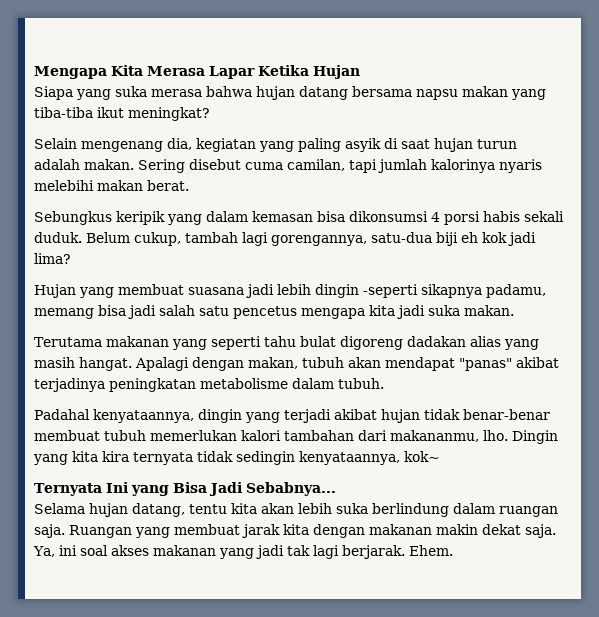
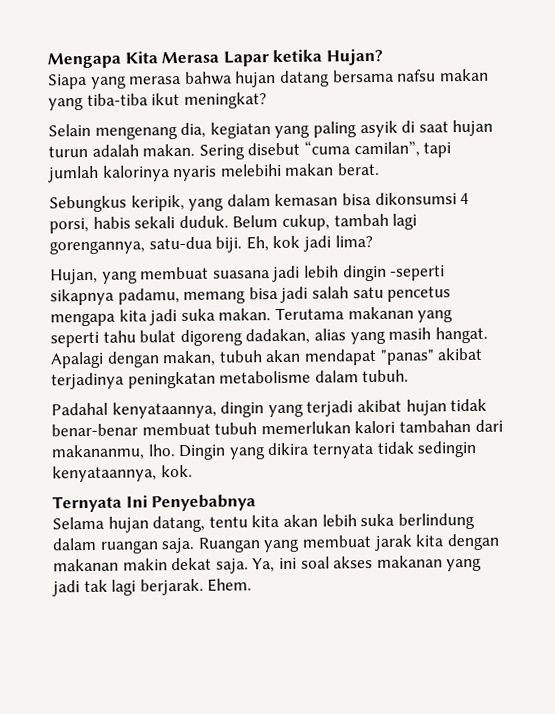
- Mengapa Kita Merasa Lapar Ketika Hujan
+ Mengapa Kita Merasa Lapar ketika Hujan?
- Siapa yang suka merasa bahwa hujan datang bersama napsu makan yang tiba-tiba ikut meningkat?
+ Siapa yang merasa bahwa hujan datang bersama nafsu makan yang tiba-tiba ikut meningkat?
- Sering disebut cuma camilan, tapi jumlah kalorinya nyaris melebihi makan berat.
+ Sering disebut “cuma camilan”, tapi jumlah kalorinya nyaris melebihi makan berat.
- Sebungkus keripik yang dalam kemasan bisa dikonsumsi 4 porsi habis sekali duduk.
+ Sebungkus keripik, yang dalam kemasan bisa dikonsumsi 4 porsi, habis sekali duduk.
- Belum cukup, tambah lagi gorengannya, satu-dua biji eh kok jadi lima?
+ Belum cukup, tambah lagi gorengannya, satu-dua biji. Eh, kok jadi lima?
- Hujan yang membuat suasana jadi lebih dingin -seperti sikapnya padamu, memang bisa jadi salah satu pencetus mengapa kita jadi suka makan.
- Terutama makanan yang seperti tahu bulat digoreng dadakan alias yang masih hangat.
+ Hujan, yang membuat suasana jadi lebih dingin -seperti sikapnya padamu, memang bisa jadi salah satu pencetus mengapa kita jadi suka makan. Terutama makanan yang seperti tahu bulat digoreng dadakan, alias yang masih hangat.
- Dingin yang kita kira ternyata tidak sedingin kenyataannya, kok~
+ Dingin yang dikira ternyata tidak sedingin kenyataannya, kok.
- Ternyata Ini yang Bisa Jadi Sebabnya...
+ Ternyata Ini Penyebabnya

